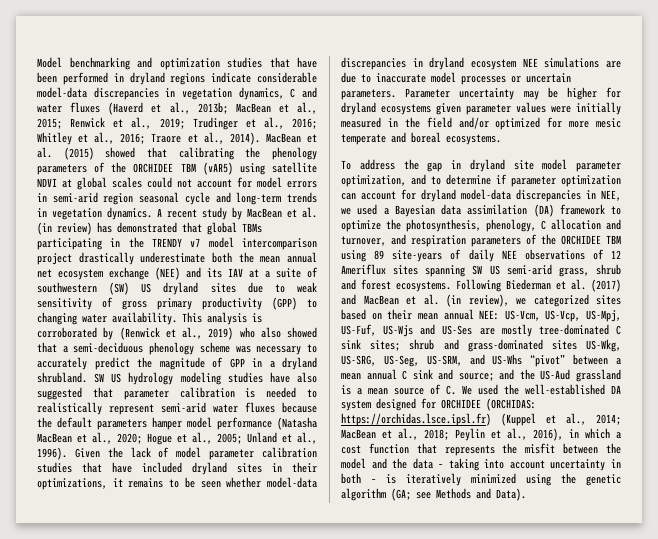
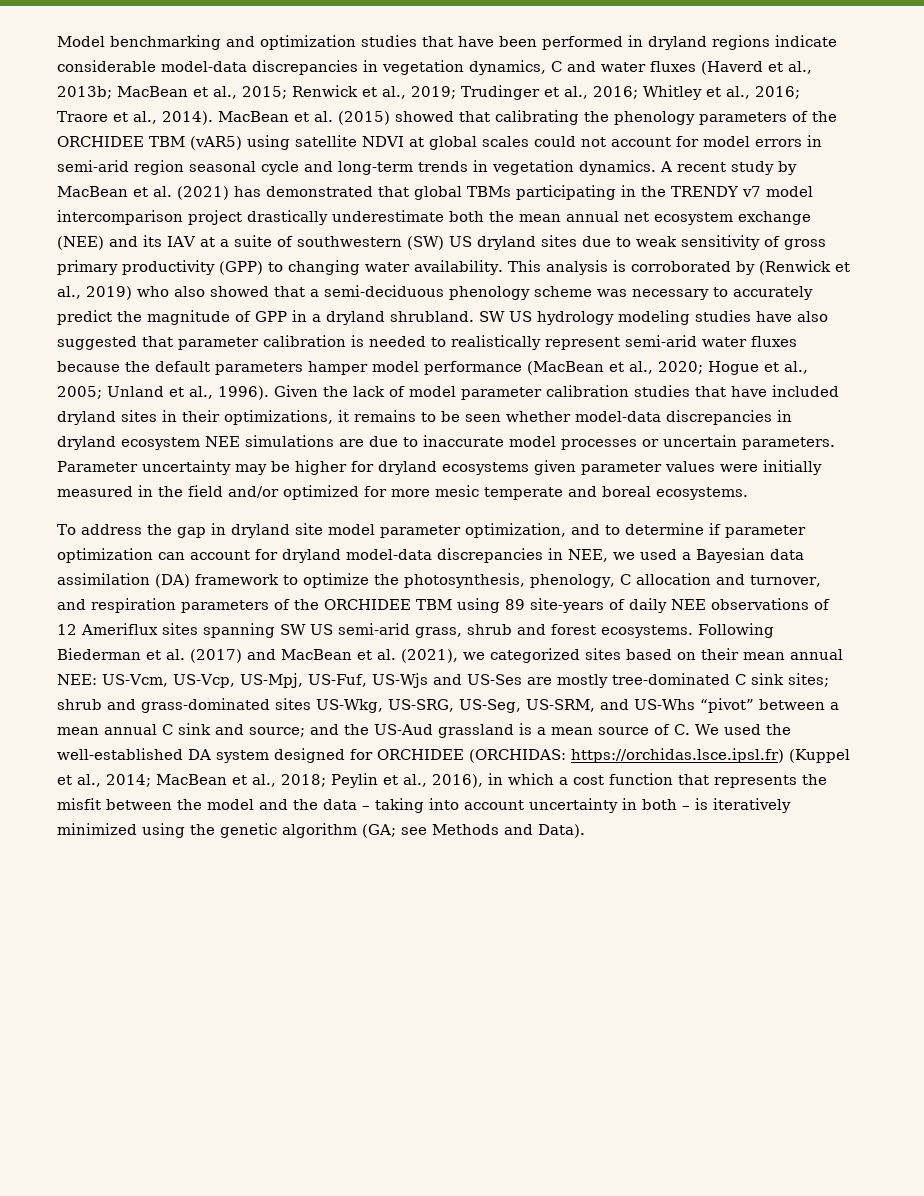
- A recent study by MacBean et al. (in review) has demonstrated that global TBMs participating in the TRENDY v7 model intercomparison project drastically underestimate both the mean annual net ecosystem exchange (NEE) and its IAV at a suite of southwestern (SW) US dryland sites due to weak sensitivity of gross primary productivity (GPP) to changing water availability.
+ A recent study by MacBean et al. (2021) has demonstrated that global TBMs participating in the TRENDY v7 model intercomparison project drastically underestimate both the mean annual net ecosystem exchange (NEE) and its IAV at a suite of southwestern (SW) US dryland sites due to weak sensitivity of gross primary productivity (GPP) to changing water availability.
- SW US hydrology modeling studies have also suggested that parameter calibration is needed to realistically represent semi-arid water fluxes because the default parameters hamper model performance (Natasha MacBean et al., 2020; Hogue et al., 2005; Unland et al., 1996).
+ SW US hydrology modeling studies have also suggested that parameter calibration is needed to realistically represent semi-arid water fluxes because the default parameters hamper model performance (MacBean et al., 2020; Hogue et al., 2005; Unland et al., 1996).
- Following Biederman et al. (2017) and MacBean et al. (in review), we categorized sites based on their mean annual NEE:
+ Following Biederman et al. (2017) and MacBean et al. (2021), we categorized sites based on their mean annual NEE:

